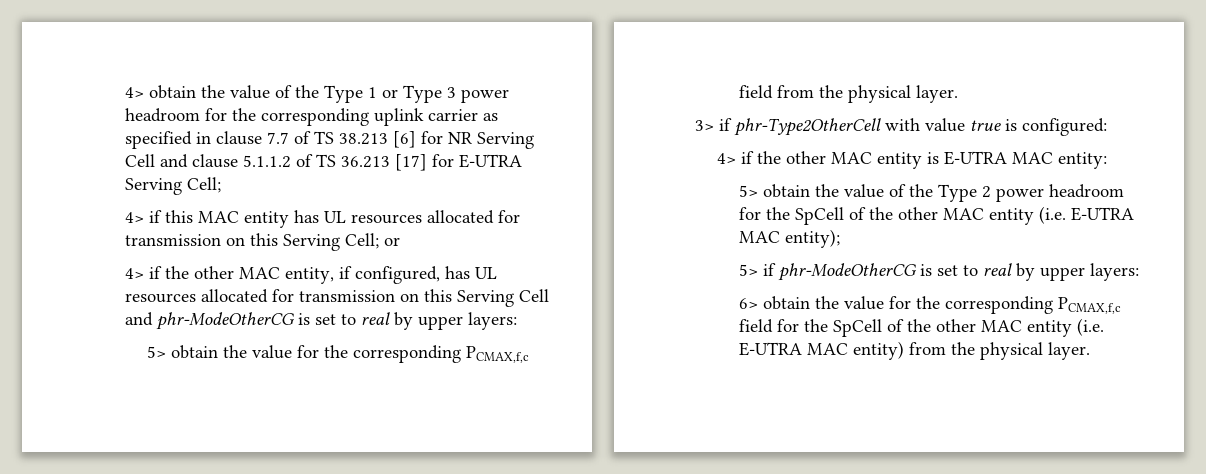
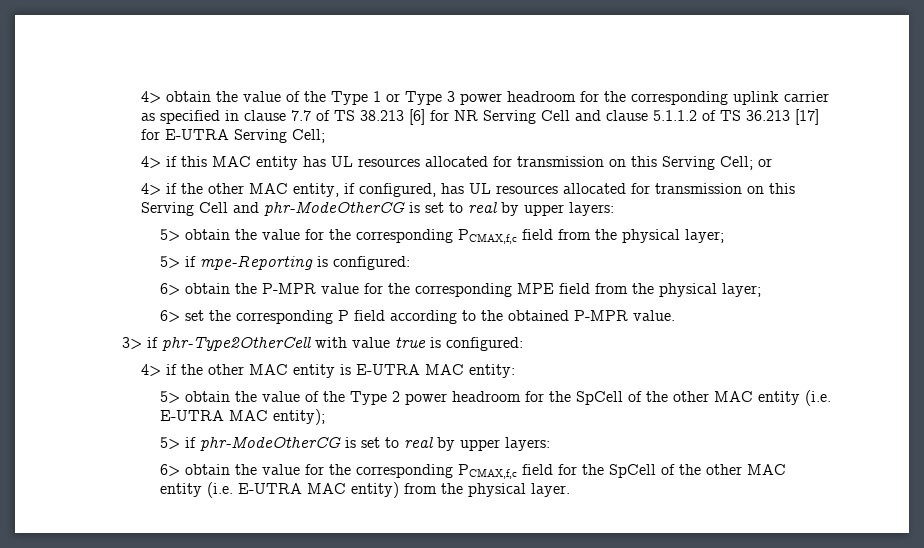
- 5> obtain the value for the corresponding PCMAX,f,c field from the physical layer.
+ 5> obtain the value for the corresponding PCMAX,f,c field from the physical layer;
+ 5> if mpe-Reporting is configured:
+ 6> obtain the P-MPR value for the corresponding MPE field from the physical layer;
+ 6> set the corresponding P field according to the obtained P-MPR value.

